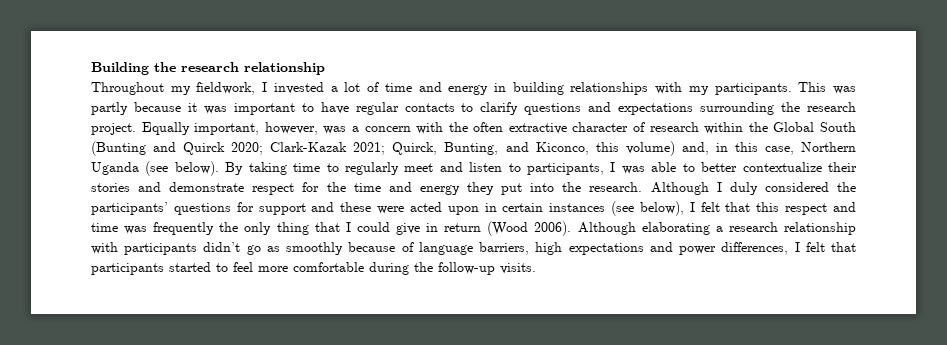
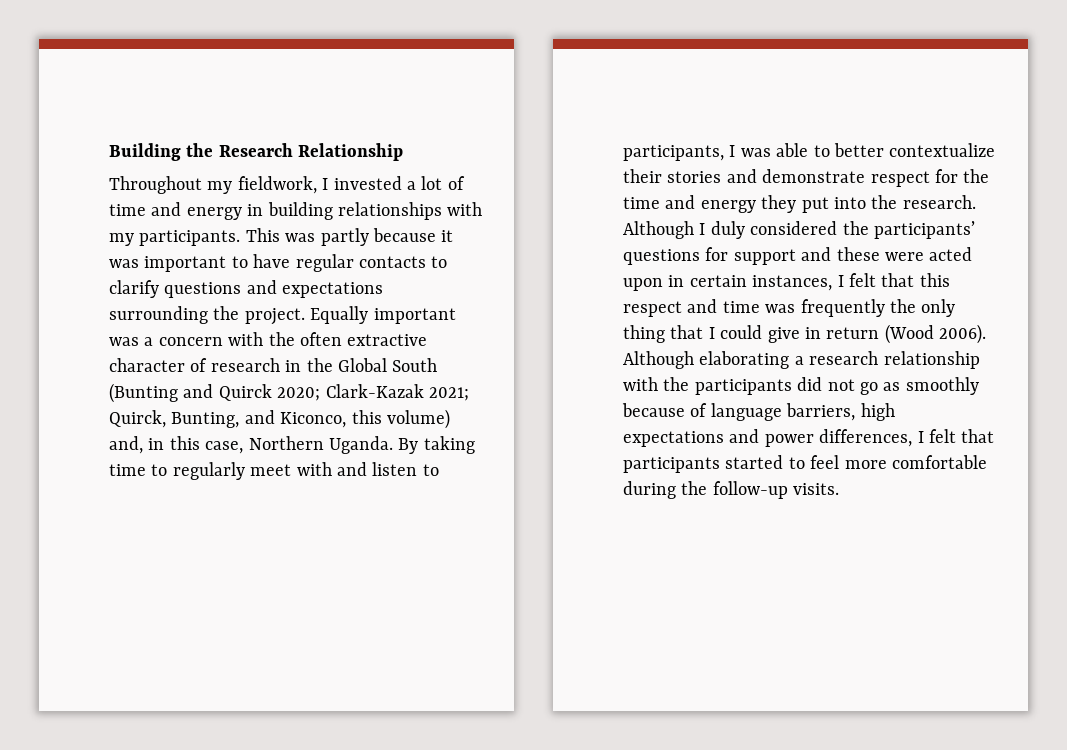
- Building the research relationship
+ Building the Research Relationship
- This was partly because it was important to have regular contacts to clarify questions and expectations surrounding the research project.
+ This was partly because it was important to have regular contacts to clarify questions and expectations surrounding the project.
- Equally important, however, was a concern with the often extractive character of research within the Global South (Bunting and Quirck 2020; Clark-Kazak 2021; Quirck, Bunting, and Kiconco, this volume) and, in this case, Northern Uganda (see below).
+ Equally important was a concern with the often extractive character of research in the Global South (Bunting and Quirck 2020; Clark-Kazak 2021; Quirck, Bunting, and Kiconco, this volume) and, in this case, Northern Uganda.
- By taking time to regularly meet and listen to participants, I was able to better contextualize their stories and demonstrate respect for the time and energy they put into the research.
+ By taking time to regularly meet with and listen to participants, I was able to better contextualize their stories and demonstrate respect for the time and energy they put into the research.
- Although I duly considered the participants’ questions for support and these were acted upon in certain instances (see below), I felt that this respect and time was frequently the only thing that I could give in return (Wood 2006).
+ Although I duly considered the participants’ questions for support and these were acted upon in certain instances, I felt that this respect and time was frequently the only thing that I could give in return (Wood 2006).
- Although elaborating a research relationship with participants didn’t go as smoothly because of language barriers, high expectations and power differences, I felt that participants started to feel more comfortable during the follow-up visits.
+ Although elaborating a research relationship with the participants did not go as smoothly because of language barriers, high expectations and power differences, I felt that participants started to feel more comfortable during the follow-up visits.

